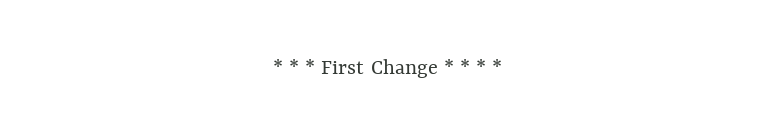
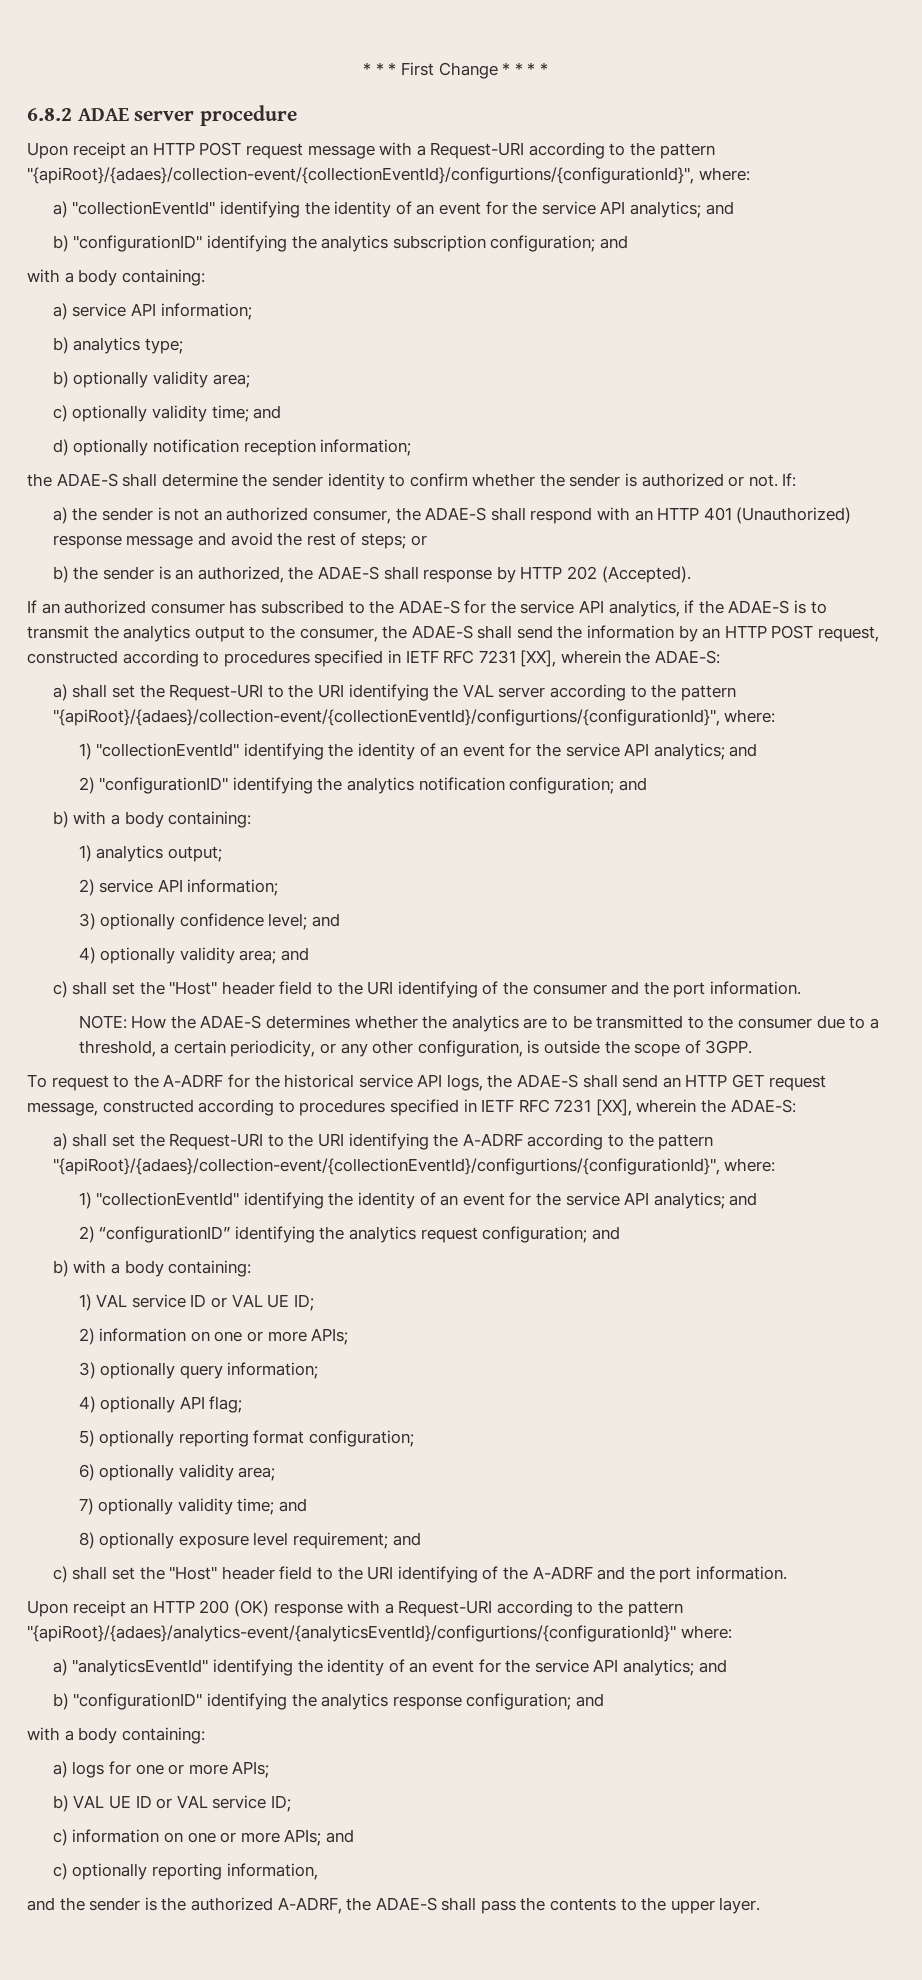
+ 6.8.2 ADAE server procedure
+ Upon receipt an HTTP POST request message with a Request-URI according to the pattern "{apiRoot}/{adaes}/collection-event/{collectionEventId}/configurtions/{configurationId}", where:
+ a) "collectionEventId" identifying the identity of an event for the service API analytics; and
+ b) "configurationID" identifying the analytics subscription configuration; and
+ with a body containing:
+ a) service API information;
+ b) analytics type;
+ b) optionally validity area;
+ c) optionally validity time; and
+ d) optionally notification reception information;
+ the ADAE-S shall determine the sender identity to confirm whether the sender is authorized or not. If:
+ a) the sender is not an authorized consumer, the ADAE-S shall respond with an HTTP 401 (Unauthorized) response message and avoid the rest of steps; or
+ b) the sender is an authorized, the ADAE-S shall response by HTTP 202 (Accepted).
+ If an authorized consumer has subscribed to the ADAE-S for the service API analytics, if the ADAE-S is to transmit the analytics output to the consumer, the ADAE-S shall send the information by an HTTP POST request, constructed according to procedures specified in IETF RFC 7231 [XX], wherein the ADAE-S:
+ a) shall set the Request-URI to the URI identifying the VAL server according to the pattern "{apiRoot}/{adaes}/collection-event/{collectionEventId}/configurtions/{configurationId}", where:
+ 1) "collectionEventId" identifying the identity of an event for the service API analytics; and
+ 2) "configurationID" identifying the analytics notification configuration; and
+ b) with a body containing:
+ 1) analytics output;
+ 2) service API information;
+ 3) optionally confidence level; and
+ 4) optionally validity area; and
+ c) shall set the "Host" header field to the URI identifying of the consumer and the port information.
+ NOTE: How the ADAE-S determines whether the analytics are to be transmitted to the consumer due to a threshold, a certain periodicity, or any other configuration, is outside the scope of 3GPP.
+ To request to the A-ADRF for the historical service API logs, the ADAE-S shall send an HTTP GET request message, constructed according to procedures specified in IETF RFC 7231 [XX], wherein the ADAE-S:
+ a) shall set the Request-URI to the URI identifying the A-ADRF according to the pattern "{apiRoot}/{adaes}/collection-event/{collectionEventId}/configurtions/{configurationId}", where:
+ 1) "collectionEventId" identifying the identity of an event for the service API analytics; and
+ 2) “configurationID” identifying the analytics request configuration; and
+ b) with a body containing:
+ 1) VAL service ID or VAL UE ID;
+ 2) information on one or more APIs;
+ 3) optionally query information;
+ 4) optionally API flag;
+ 5) optionally reporting format configuration;
+ 6) optionally validity area;
+ 7) optionally validity time; and
+ 8) optionally exposure level requirement; and
+ c) shall set the "Host" header field to the URI identifying of the A-ADRF and the port information.
+ Upon receipt an HTTP 200 (OK) response with a Request-URI according to the pattern "{apiRoot}/{adaes}/analytics-event/{analyticsEventId}/configurtions/{configurationId}" where:
+ a) "analyticsEventId" identifying the identity of an event for the service API analytics; and
+ b) "configurationID" identifying the analytics response configuration; and
+ with a body containing:
+ a) logs for one or more APIs;
+ b) VAL UE ID or VAL service ID;
+ c) information on one or more APIs; and
+ c) optionally reporting information,
+ and the sender is the authorized A-ADRF, the ADAE-S shall pass the contents to the upper layer.

